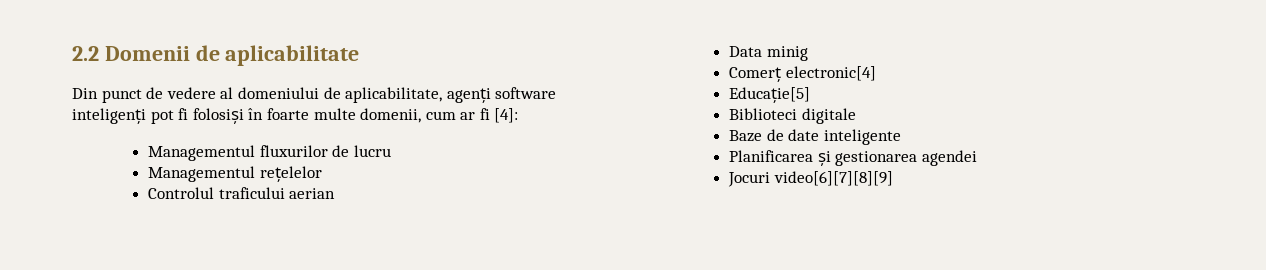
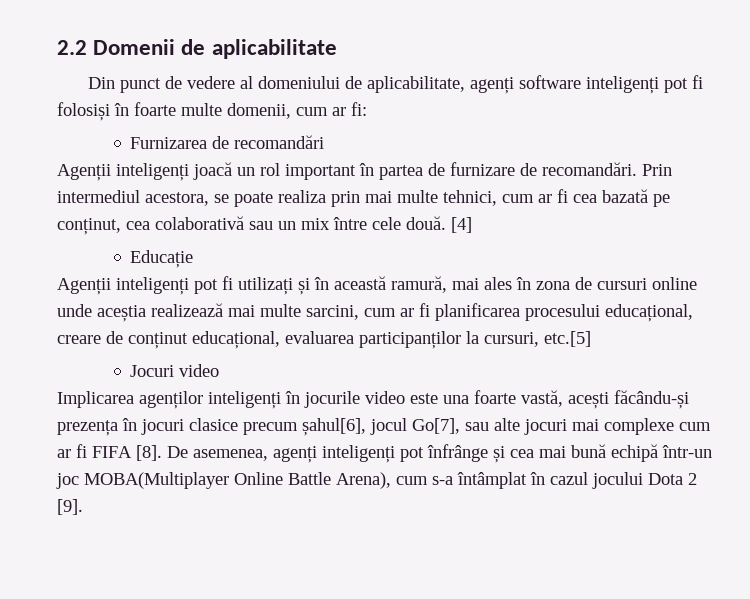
- Din punct de vedere al domeniului de aplicabilitate, agenți software inteligenți pot fi folosiși în foarte multe domenii, cum ar fi [4]:
- Managementul fluxurilor de lucru
- Managementul rețelelor
- Controlul traficului aerian
- Data minig
- Comerț electronic[4]
- Educație[5]
- Biblioteci digitale
- Baze de date inteligente
- Planificarea și gestionarea agendei
- Jocuri video[6][7][8][9]
+ Din punct de vedere al domeniului de aplicabilitate, agenți software inteligenți pot fi folosiși în foarte multe domenii, cum ar fi:
+ Furnizarea de recomandări
+ Agenții inteligenți joacă un rol important în partea de furnizare de recomandări. Prin intermediul acestora, se poate realiza prin mai multe tehnici, cum ar fi cea bazată pe conținut, cea colaborativă sau un mix între cele două. [4]
+ Educație
+ Agenții inteligenți pot fi utilizați și în această ramură, mai ales în zona de cursuri online unde aceștia realizează mai multe sarcini, cum ar fi planificarea procesului educațional, creare de conținut educațional, evaluarea participanților la cursuri, etc.[5]
+ Jocuri video
+ Implicarea agenților inteligenți în jocurile video este una foarte vastă, acești făcându-și prezența în jocuri clasice precum șahul[6], jocul Go[7], sau alte jocuri mai complexe cum ar fi FIFA [8]. De asemenea, agenți inteligenți pot înfrânge și cea mai bună echipă într-un joc MOBA(Multiplayer Online Battle Arena), cum s-a întâmplat în cazul jocului Dota 2 [9].

